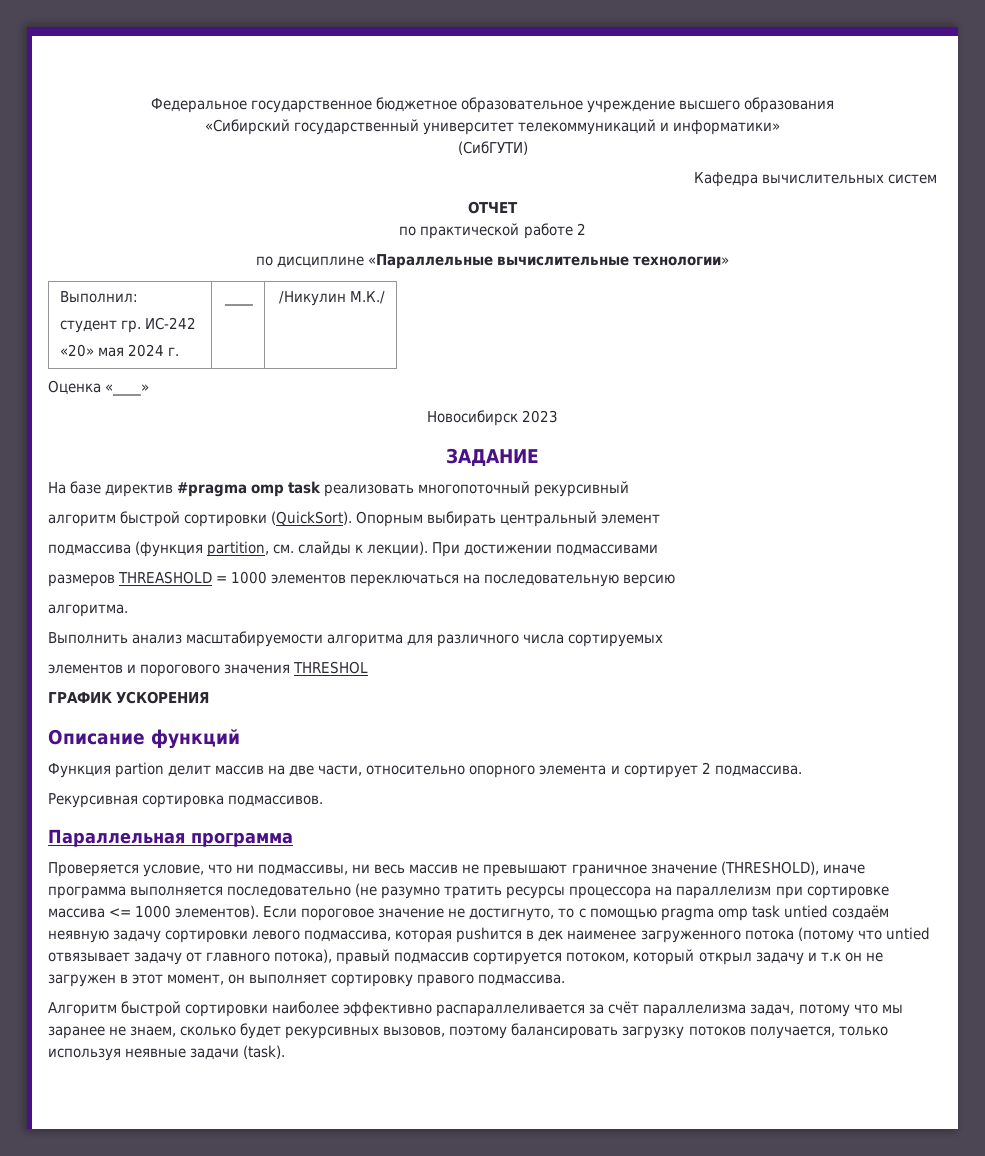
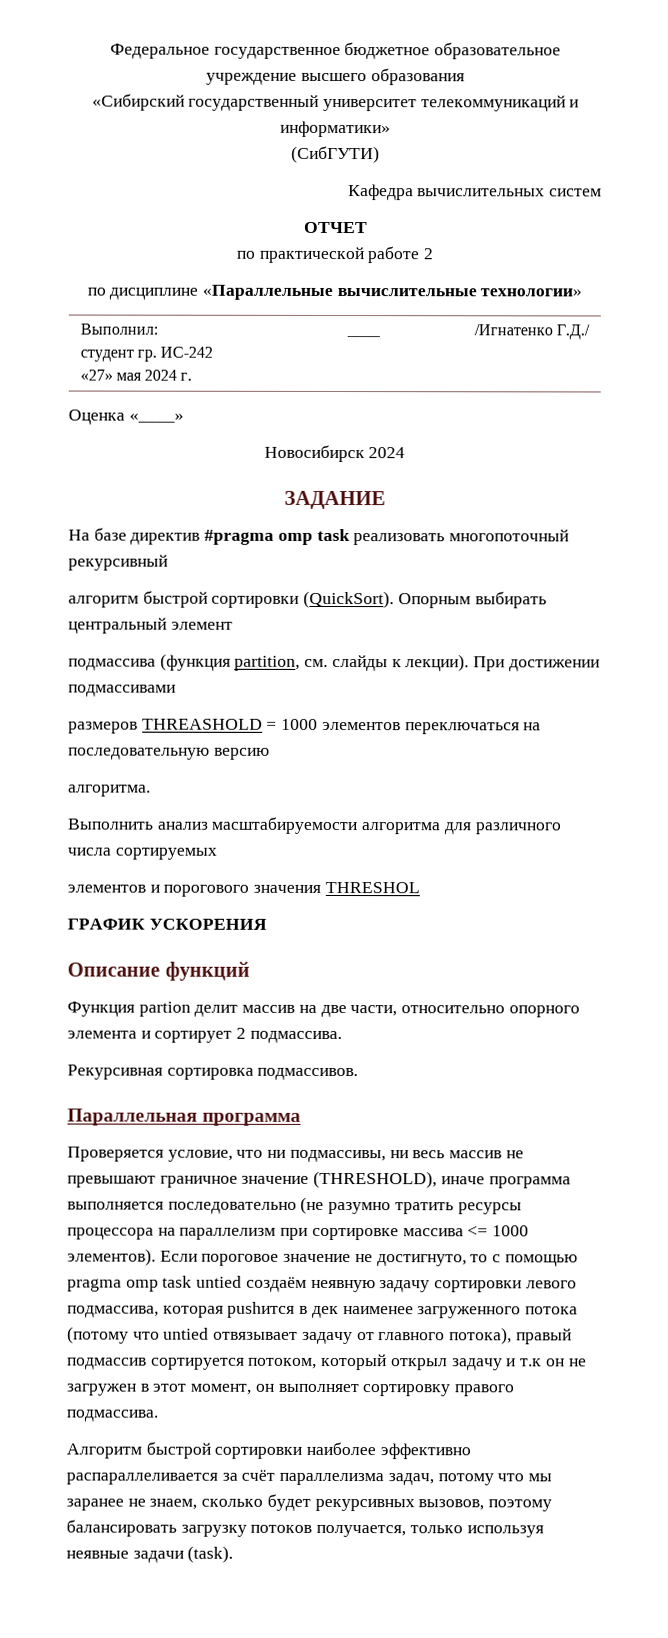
  Выполнил:
  студент гр. ИС-242
- «20» мая 2024 г. | ____ | /Никулин М.К./
+ «27» мая 2024 г. | ____ | /Игнатенко Г.Д./
- Новосибирск 2023
+ Новосибирск 2024

